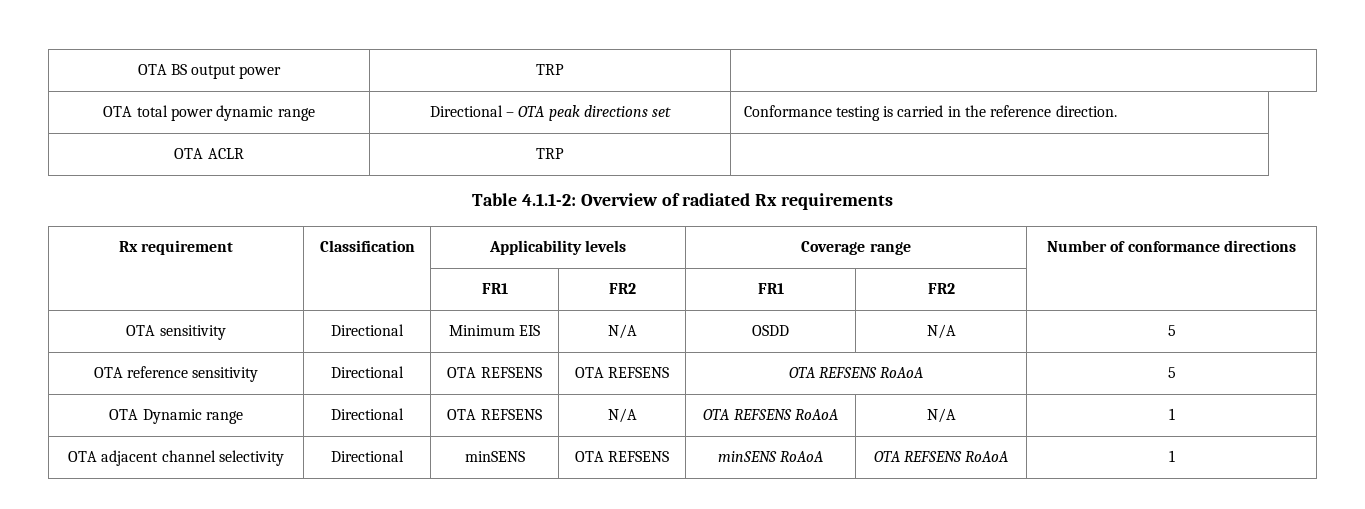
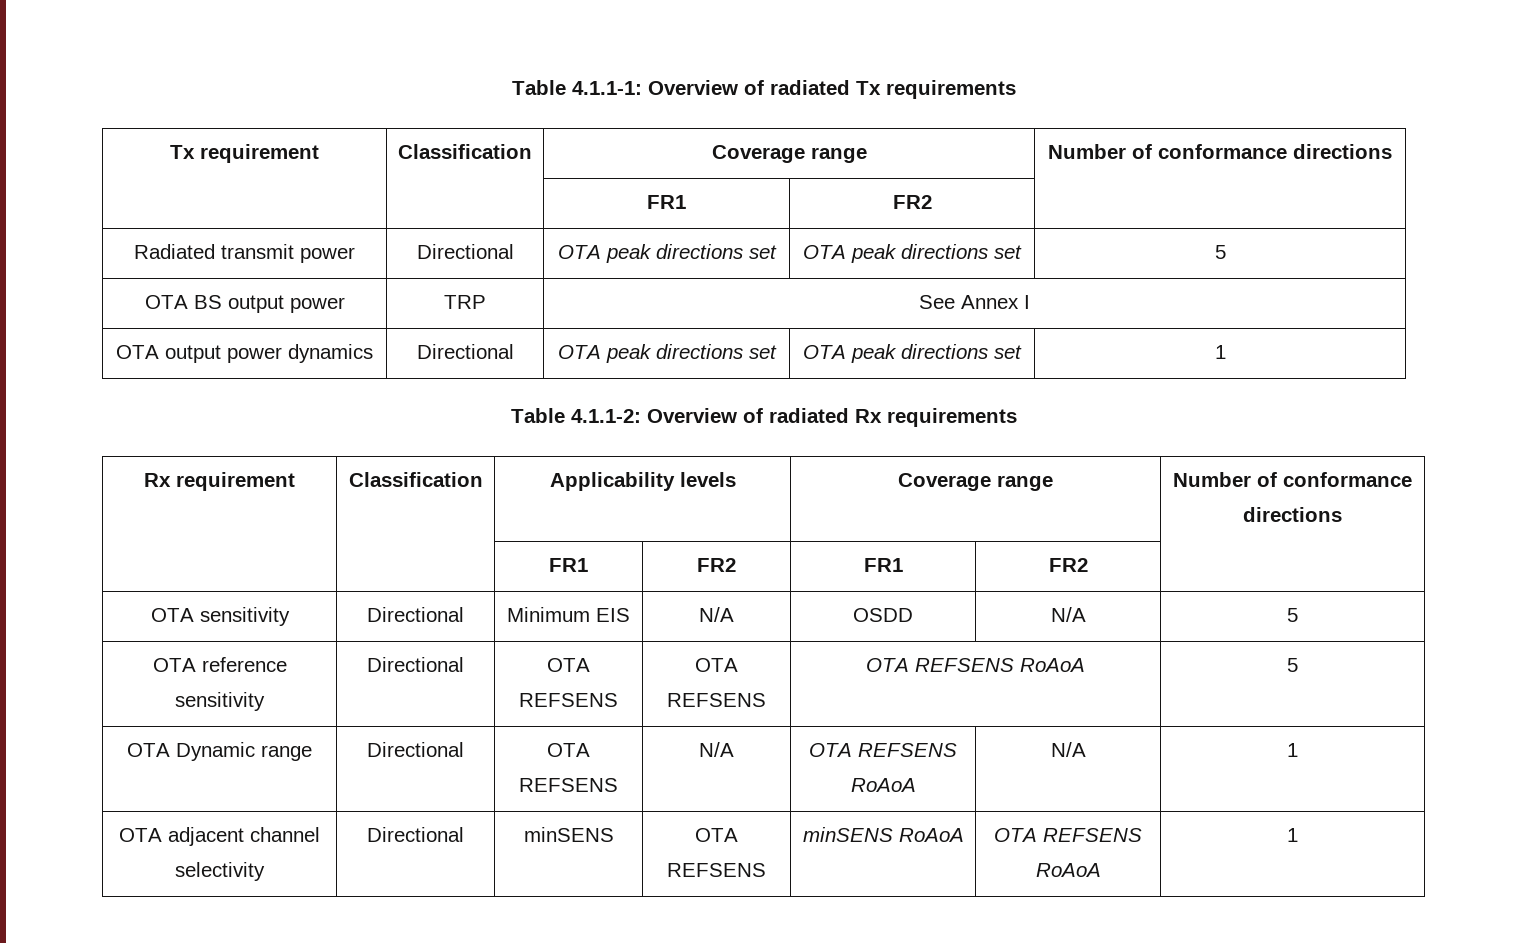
+ Table 4.1.1-1: Overview of radiated Tx requirements
+ Tx requirement | Classification | Coverage range | Number of conformance directions
+ | | FR1 | FR2 |
+ Radiated transmit power | Directional | OTA peak directions set | OTA peak directions set | 5
- OTA BS output power | TRP |
- OTA total power dynamic range | Directional – OTA peak directions set | Conformance testing is carried in the reference direction.
- OTA ACLR | TRP |
+ OTA BS output power | TRP | See Annex I
+ OTA output power dynamics | Directional | OTA peak directions set | OTA peak directions set | 1

